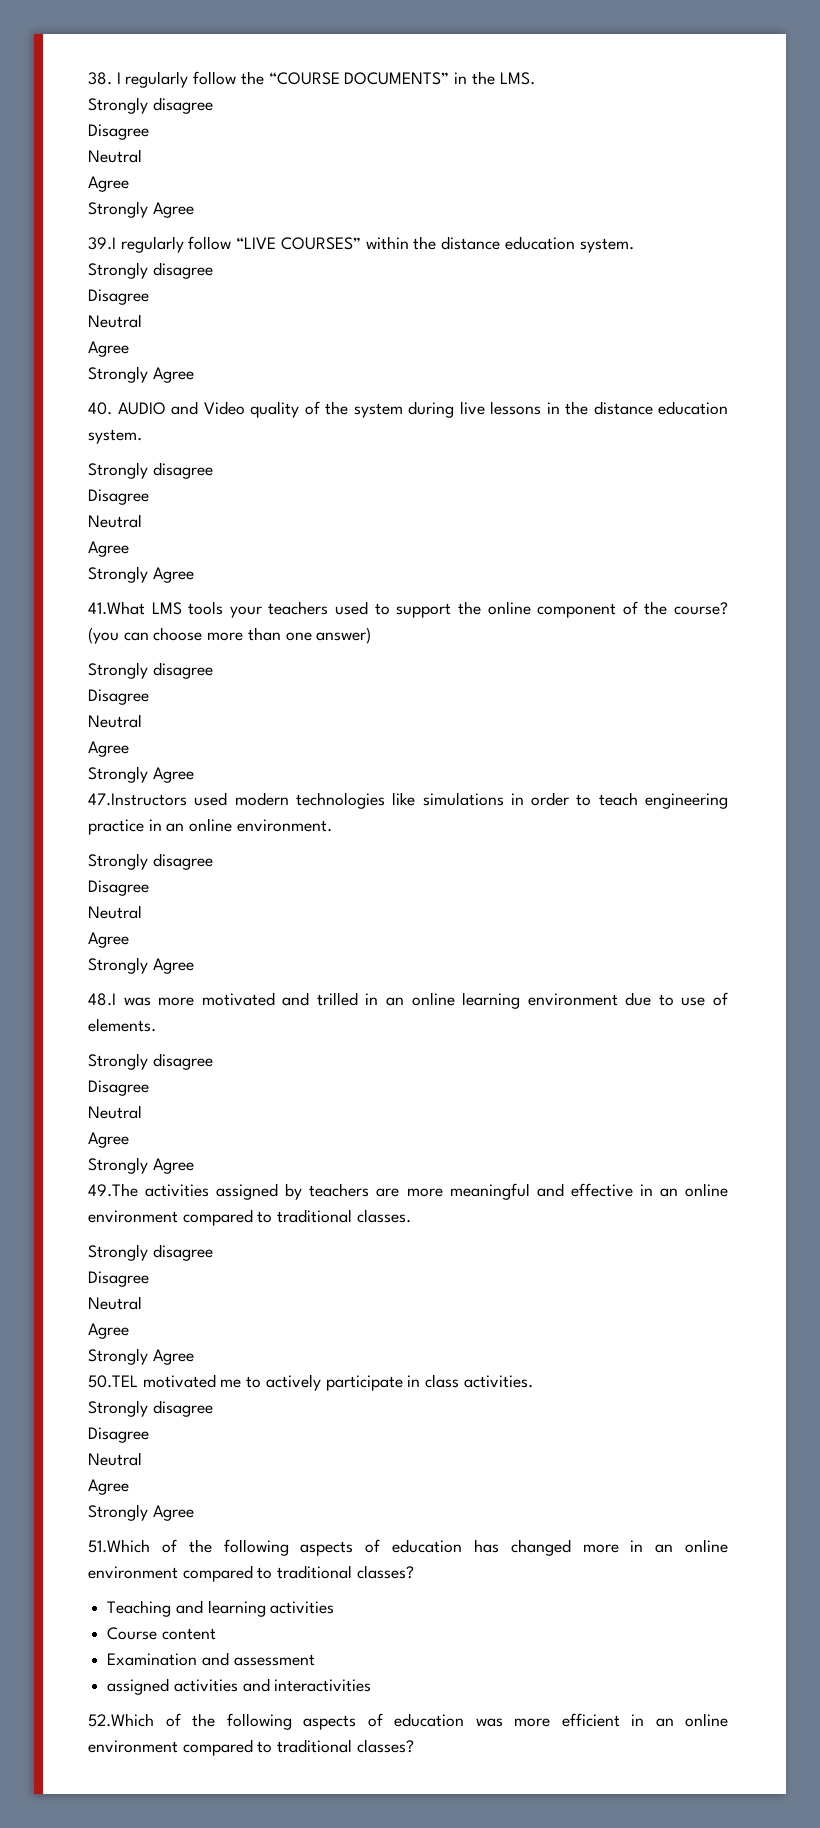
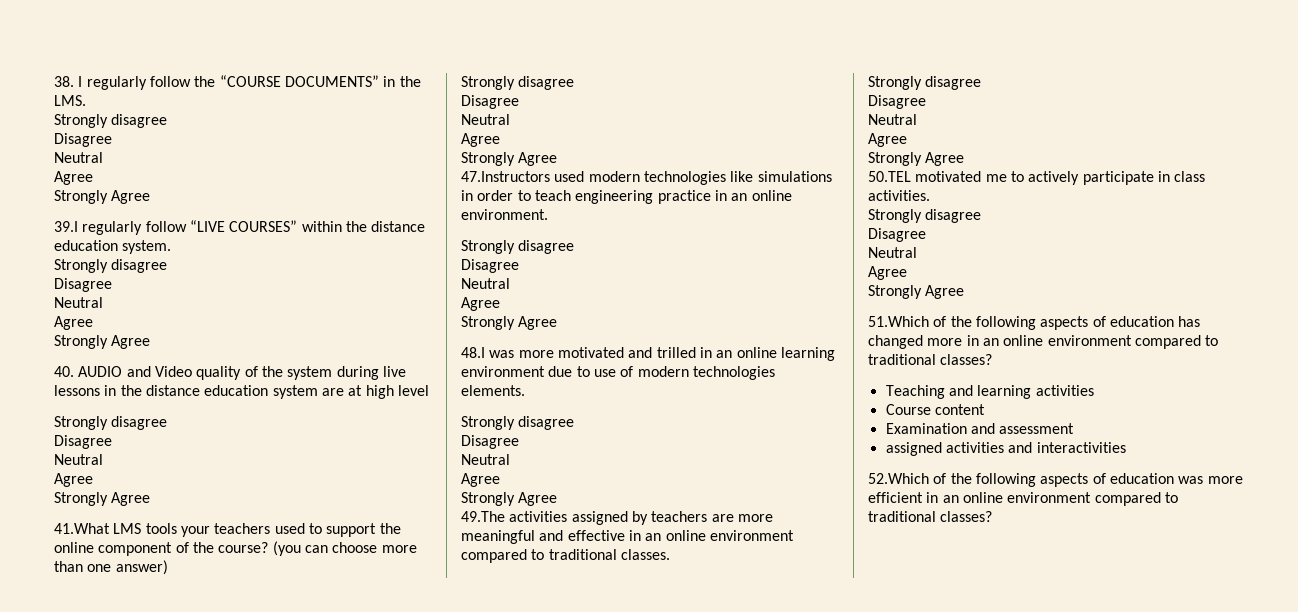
- 40. AUDIO and Video quality of the system during live lessons in the distance education system.
+ 40. AUDIO and Video quality of the system during live lessons in the distance education system are at high level
- 48.I was more motivated and trilled in an online learning environment due to use of elements.
+ 48.I was more motivated and trilled in an online learning environment due to use of modern technologies elements.

